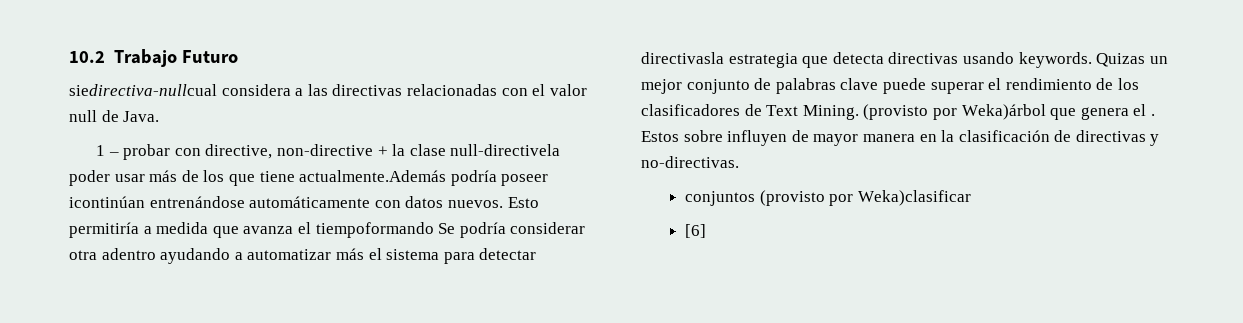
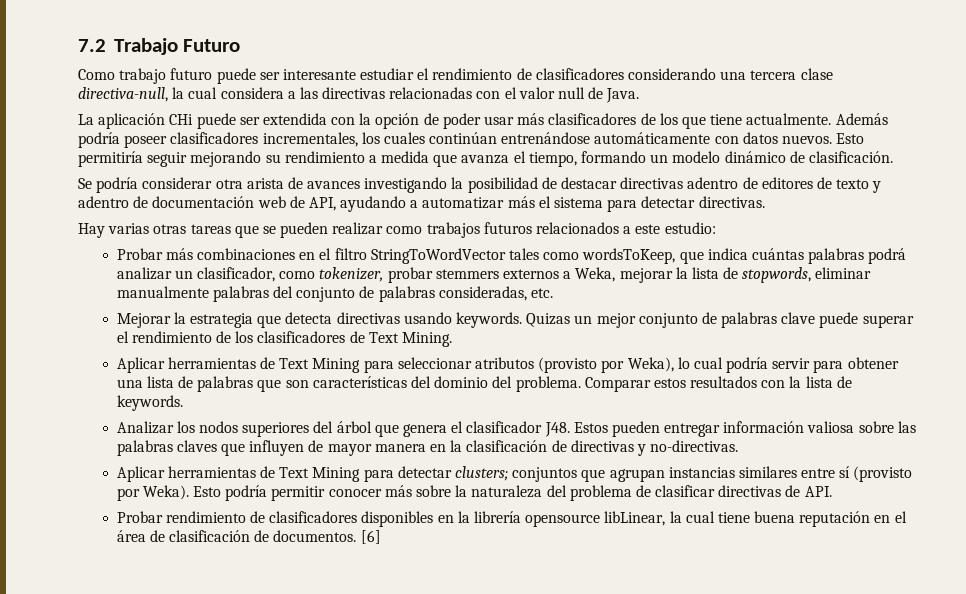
- 10.2 Trabajo Futuro
+ 7.2 Trabajo Futuro
- siedirectiva-nullcual considera a las directivas relacionadas con el valor null de Java.
+ Como trabajo futuro puede ser interesante estudiar el rendimiento de clasificadores considerando una tercera clase directiva-null, la cual considera a las directivas relacionadas con el valor null de Java.
- 1 – probar con directive, non-directive + la clase null-directivela poder usar más de los que tiene actualmente.Además podría poseer icontinúan entrenándose automáticamente con datos nuevos.
+ La aplicación CHi puede ser extendida con la opción de poder usar más clasificadores de los que tiene actualmente. Además podría poseer clasificadores incrementales, los cuales continúan entrenándose automáticamente con datos nuevos.
- Esto permitiría a medida que avanza el tiempoformando Se podría considerar otra adentro ayudando a automatizar más el sistema para detectar directivasla estrategia que detecta directivas usando keywords.
+ Esto permitiría seguir mejorando su rendimiento a medida que avanza el tiempo, formando un modelo dinámico de clasificación.
+ Se podría considerar otra arista de avances investigando la posibilidad de destacar directivas adentro de editores de texto y adentro de documentación web de API, ayudando a automatizar más el sistema para detectar directivas.
+ Hay varias otras tareas que se pueden realizar como trabajos futuros relacionados a este estudio:
+ Probar más combinaciones en el filtro StringToWordVector tales como wordsToKeep, que indica cuántas palabras podrá analizar un clasificador, como tokenizer, probar stemmers externos a Weka, mejorar la lista de stopwords, eliminar manualmente palabras del conjunto de palabras consideradas, etc.
+ Mejorar la estrategia que detecta directivas usando keywords.
- Quizas un mejor conjunto de palabras clave puede superar el rendimiento de los clasificadores de Text Mining. (provisto por Weka)árbol que genera el . Estos sobre influyen de mayor manera en la clasificación de directivas y no-directivas.
+ Quizas un mejor conjunto de palabras clave puede superar el rendimiento de los clasificadores de Text Mining.
+ Aplicar herramientas de Text Mining para seleccionar atributos (provisto por Weka), lo cual podría servir para obtener una lista de palabras que son características del dominio del problema. Comparar estos resultados con la lista de keywords.
+ Analizar los nodos superiores del árbol que genera el clasificador J48. Estos pueden entregar información valiosa sobre las palabras claves que influyen de mayor manera en la clasificación de directivas y no-directivas.
- conjuntos (provisto por Weka)clasificar
- [6]
+ Aplicar herramientas de Text Mining para detectar clusters; conjuntos que agrupan instancias similares entre sí (provisto por Weka). Esto podría permitir conocer más sobre la naturaleza del problema de clasificar directivas de API.
+ Probar rendimiento de clasificadores disponibles en la librería opensource libLinear, la cual tiene buena reputación en el área de clasificación de documentos. [6]

